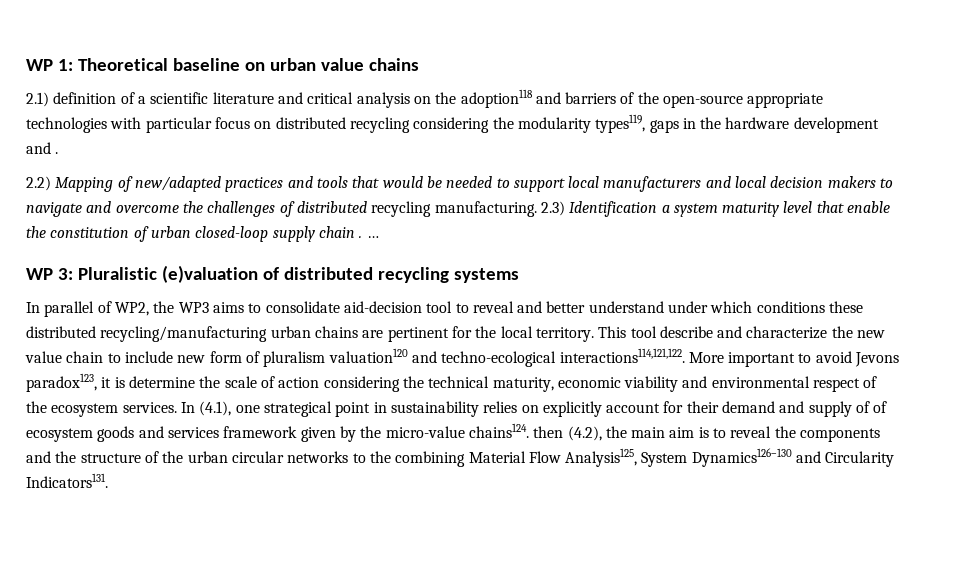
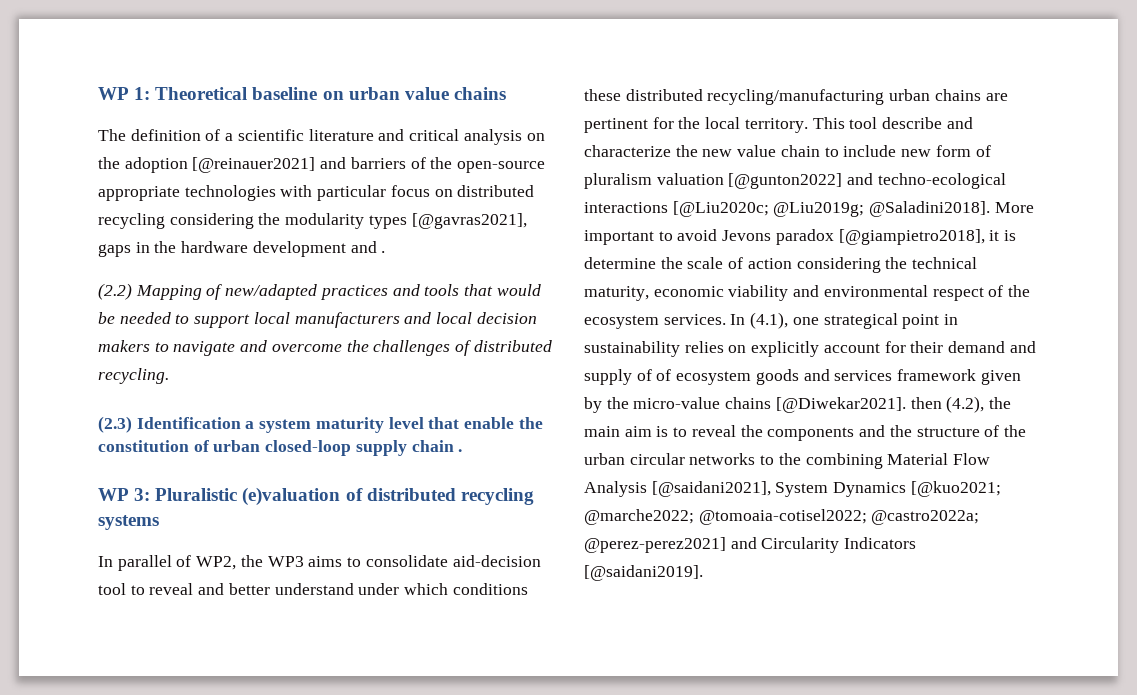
- 2.1) definition of a scientific literature and critical analysis on the adoption118 and barriers of the open-source appropriate technologies with particular focus on distributed recycling considering the modularity types119, gaps in the hardware development and .
+ The definition of a scientific literature and critical analysis on the adoption [@reinauer2021] and barriers of the open-source appropriate technologies with particular focus on distributed recycling considering the modularity types [@gavras2021], gaps in the hardware development and .
- 2.2) Mapping of new/adapted practices and tools that would be needed to support local manufacturers and local decision makers to navigate and overcome the challenges of distributed recycling manufacturing. 2.3) Identification a system maturity level that enable the constitution of urban closed-loop supply chain . …
+ (2.2) Mapping of new/adapted practices and tools that would be needed to support local manufacturers and local decision makers to navigate and overcome the challenges of distributed recycling.
+ (2.3) Identification a system maturity level that enable the constitution of urban closed-loop supply chain .
- This tool describe and characterize the new value chain to include new form of pluralism valuation120 and techno-ecological interactions114,121,122.
+ This tool describe and characterize the new value chain to include new form of pluralism valuation [@gunton2022] and techno-ecological interactions [@Liu2020c; @Liu2019g; @Saladini2018].
- More important to avoid Jevons paradox123, it is determine the scale of action considering the technical maturity, economic viability and environmental respect of the ecosystem services.
+ More important to avoid Jevons paradox [@giampietro2018], it is determine the scale of action considering the technical maturity, economic viability and environmental respect of the ecosystem services.
- In (4.1), one strategical point in sustainability relies on explicitly account for their demand and supply of of ecosystem goods and services framework given by the micro-value chains124. then (4.2), the main aim is to reveal the components and the structure of the urban circular networks to the combining Material Flow Analysis125, System Dynamics126–130 and Circularity Indicators131.
+ In (4.1), one strategical point in sustainability relies on explicitly account for their demand and supply of of ecosystem goods and services framework given by the micro-value chains [@Diwekar2021]. then (4.2), the main aim is to reveal the components and the structure of the urban circular networks to the combining Material Flow Analysis [@saidani2021], System Dynamics [@kuo2021; @marche2022; @tomoaia-cotisel2022; @castro2022a; @perez-perez2021] and Circularity Indicators [@saidani2019].

